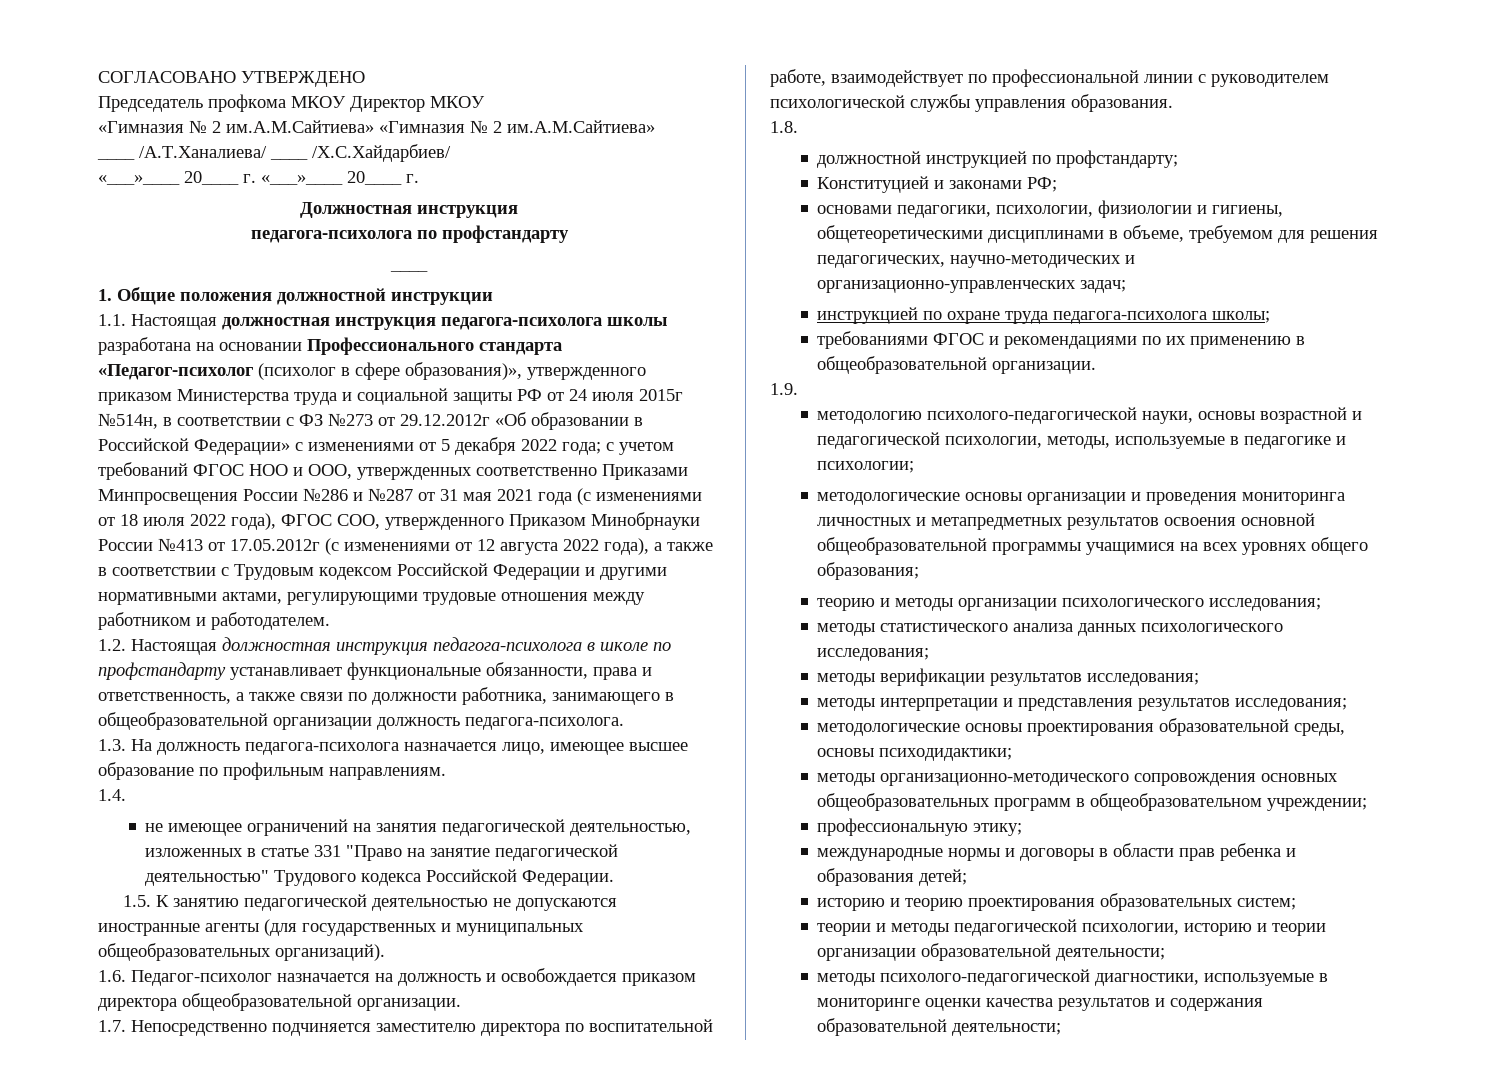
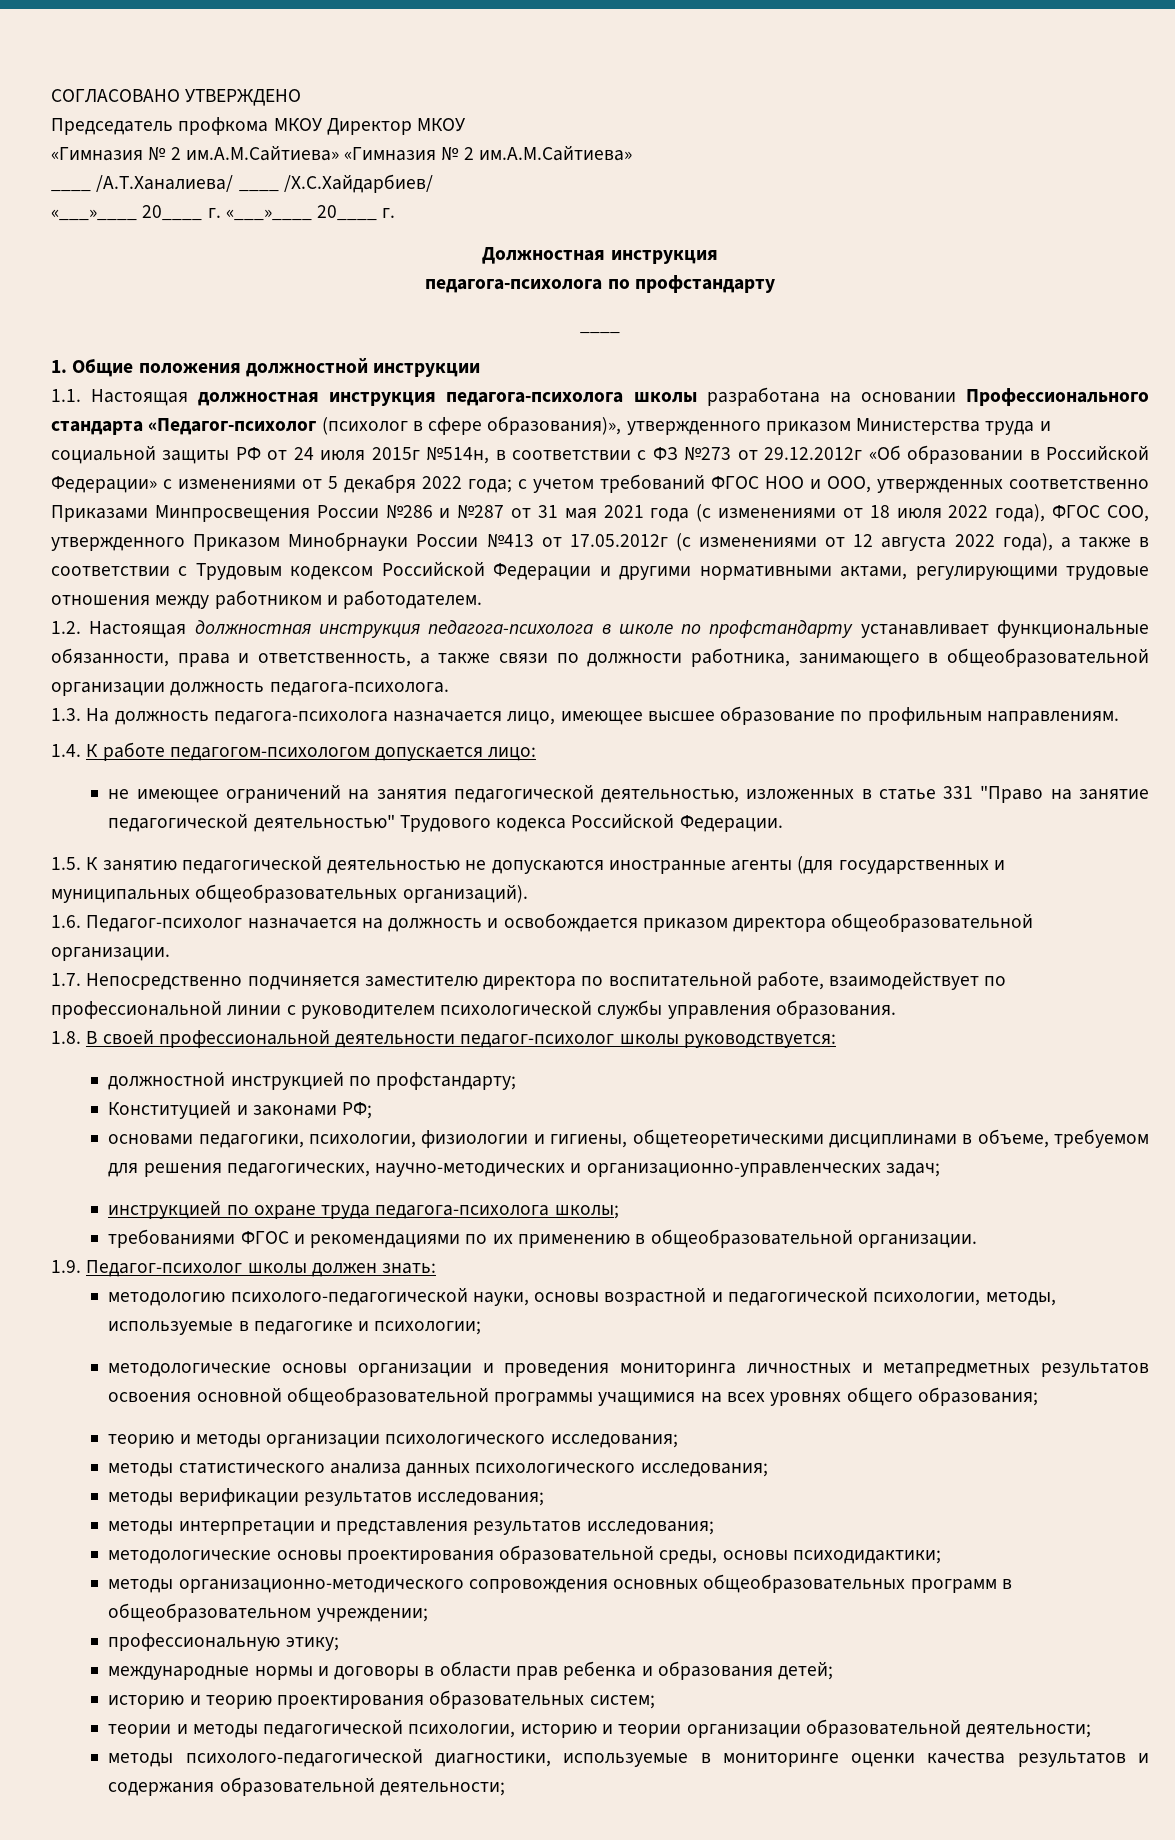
- 1.4.
+ 1.4. К работе педагогом-психологом допускается лицо:
- 1.8.
+ 1.8. В своей профессиональной деятельности педагог-психолог школы руководствуется:
- 1.9.
+ 1.9. Педагог-психолог школы должен знать:

